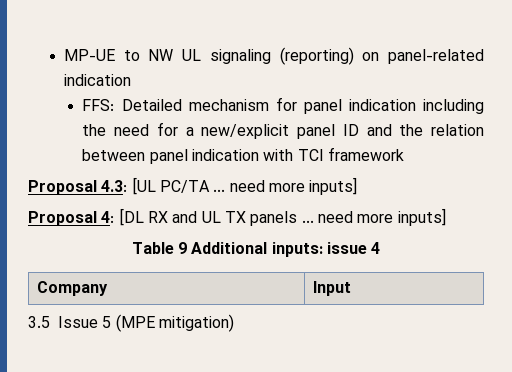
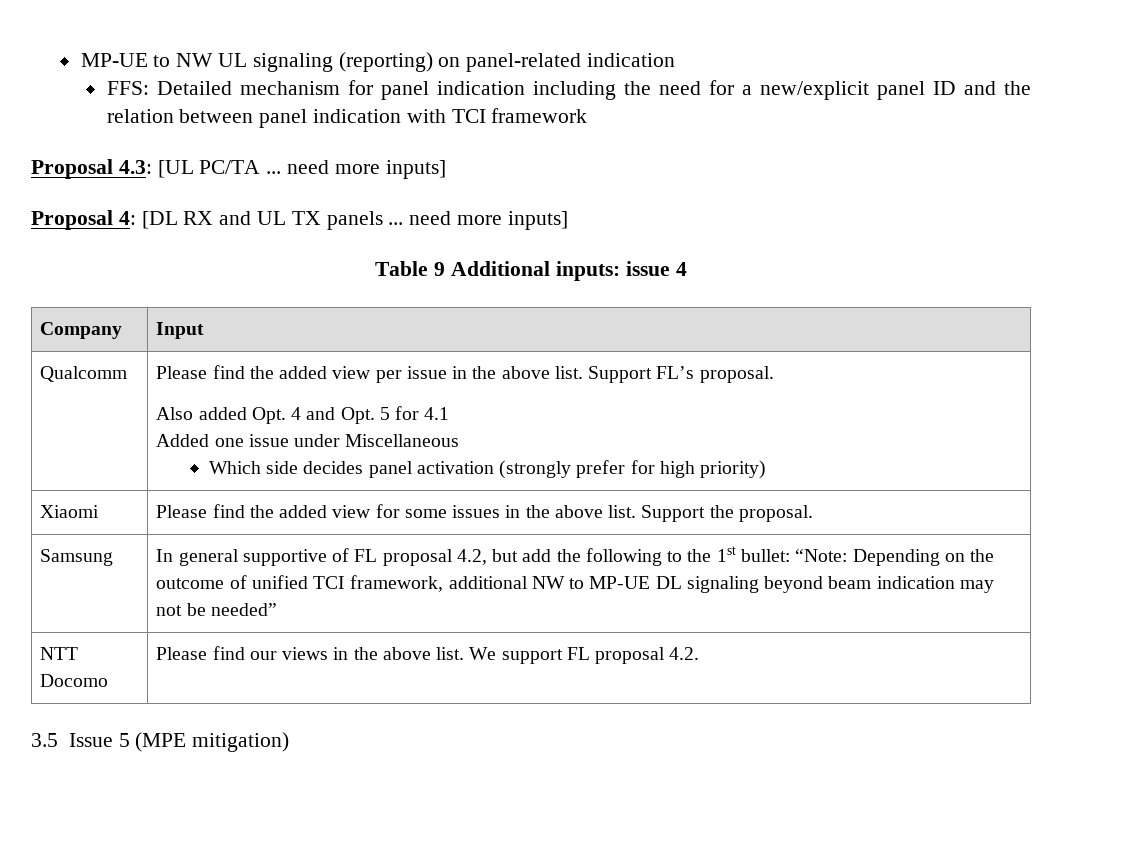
+ Qualcomm | Please find the added view per issue in the above list. Support FL’s proposal.
+ Also added Opt. 4 and Opt. 5 for 4.1
+ Added one issue under Miscellaneous
+ Which side decides panel activation (strongly prefer for high priority)
+ Xiaomi | Please find the added view for some issues in the above list. Support the proposal.
+ Samsung | In general supportive of FL proposal 4.2, but add the following to the 1st bullet: “Note: Depending on the outcome of unified TCI framework, additional NW to MP-UE DL signaling beyond beam indication may not be needed”
+ NTT Docomo | Please find our views in the above list. We support FL proposal 4.2.

